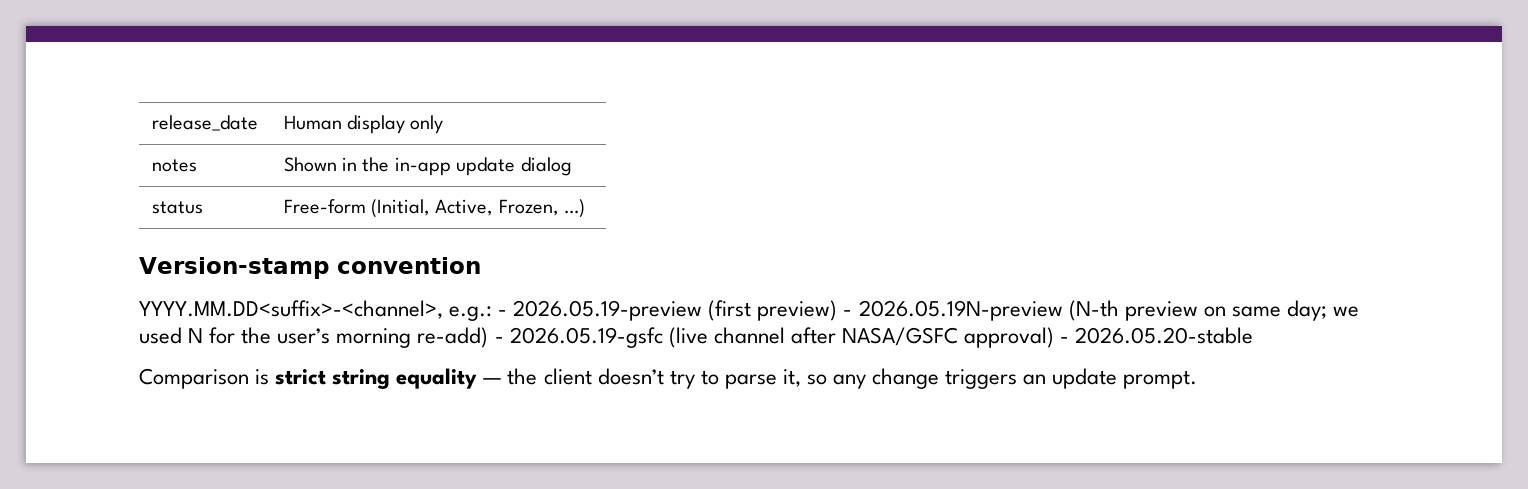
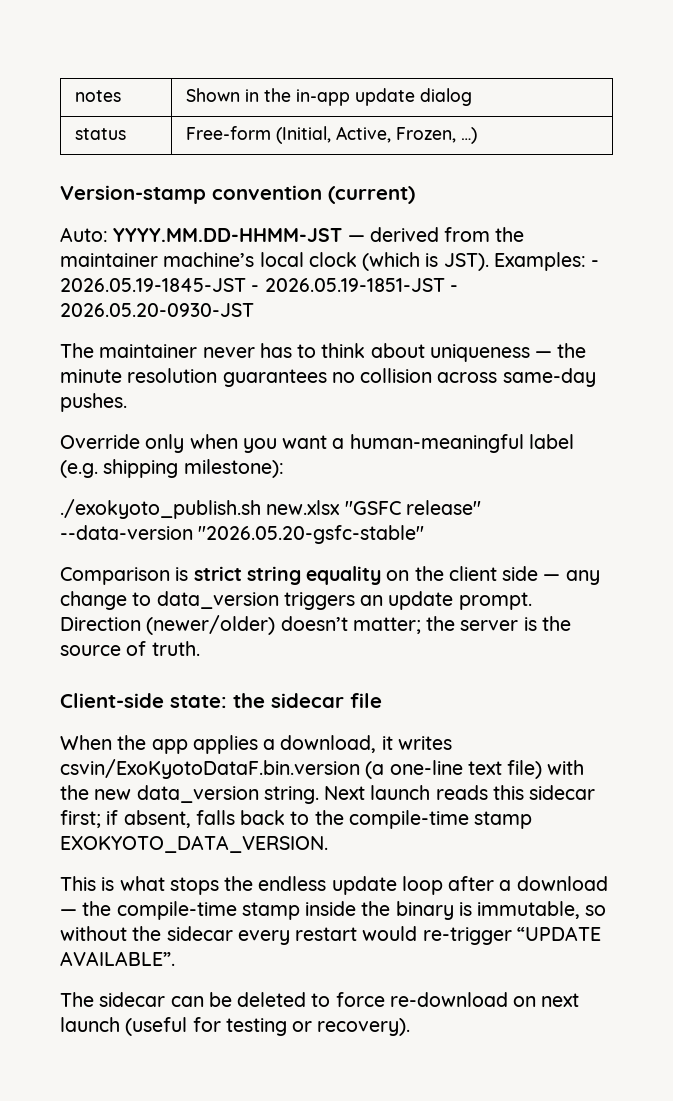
- release_date | Human display only
- Version-stamp convention
- YYYY.MM.DD<suffix>-<channel>, e.g.: - 2026.05.19-preview (first preview) - 2026.05.19N-preview (N-th preview on same day; we used N for the user’s morning re-add) - 2026.05.19-gsfc (live channel after NASA/GSFC approval) - 2026.05.20-stable
+ Version-stamp convention (current)
+ Auto: YYYY.MM.DD-HHMM-JST — derived from the maintainer machine’s local clock (which is JST). Examples: - 2026.05.19-1845-JST - 2026.05.19-1851-JST - 2026.05.20-0930-JST
+ The maintainer never has to think about uniqueness — the minute resolution guarantees no collision across same-day pushes.
+ Override only when you want a human-meaningful label (e.g. shipping milestone):
+ ./exokyoto_publish.sh new.xlsx "GSFC release" --data-version "2026.05.20-gsfc-stable"
- Comparison is strict string equality — the client doesn’t try to parse it, so any change triggers an update prompt.
+ Comparison is strict string equality on the client side — any change to data_version triggers an update prompt. Direction (newer/older) doesn’t matter; the server is the source of truth.
+ Client-side state: the sidecar file
+ When the app applies a download, it writes csvin/ExoKyotoDataF.bin.version (a one-line text file) with the new data_version string. Next launch reads this sidecar first; if absent, falls back to the compile-time stamp EXOKYOTO_DATA_VERSION.
+ This is what stops the endless update loop after a download — the compile-time stamp inside the binary is immutable, so without the sidecar every restart would re-trigger “UPDATE AVAILABLE”.
+ The sidecar can be deleted to force re-download on next launch (useful for testing or recovery).

